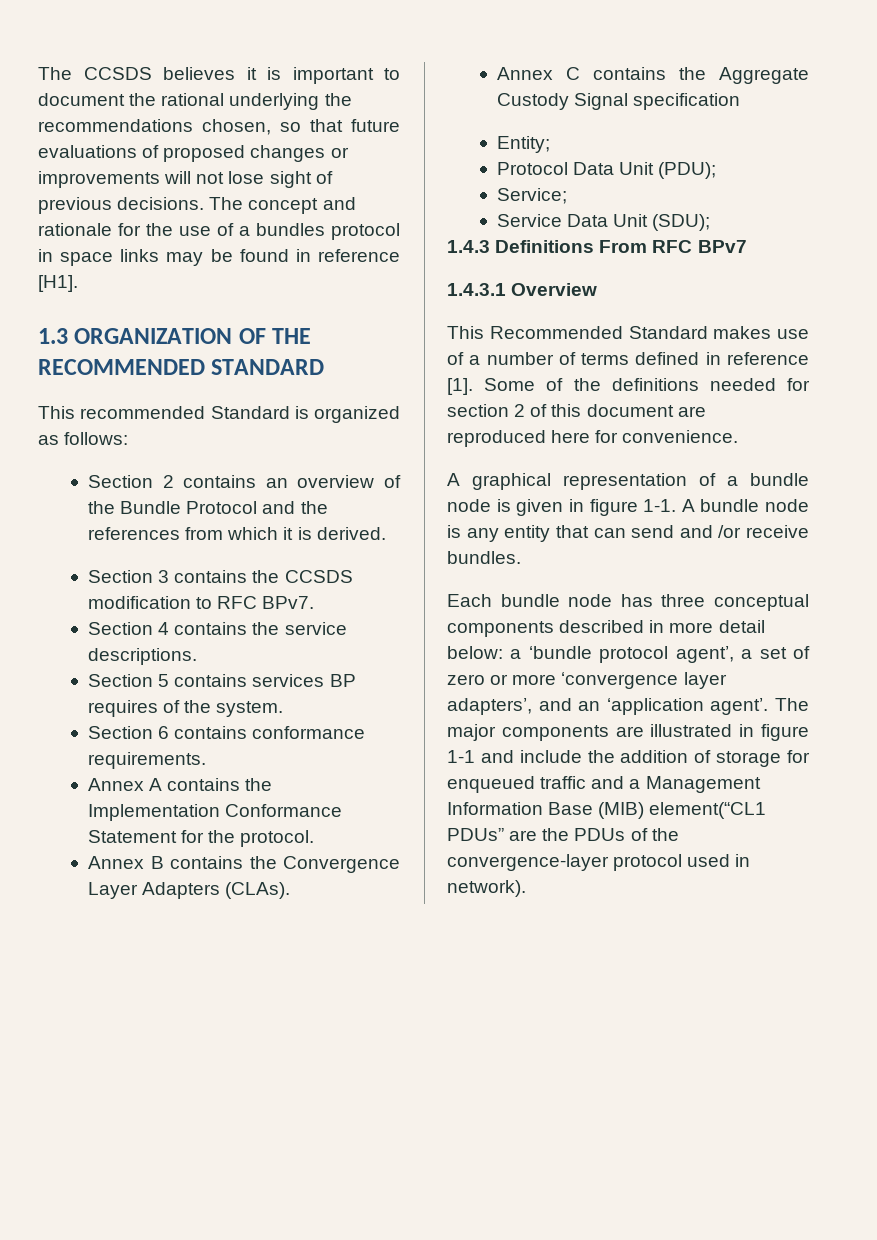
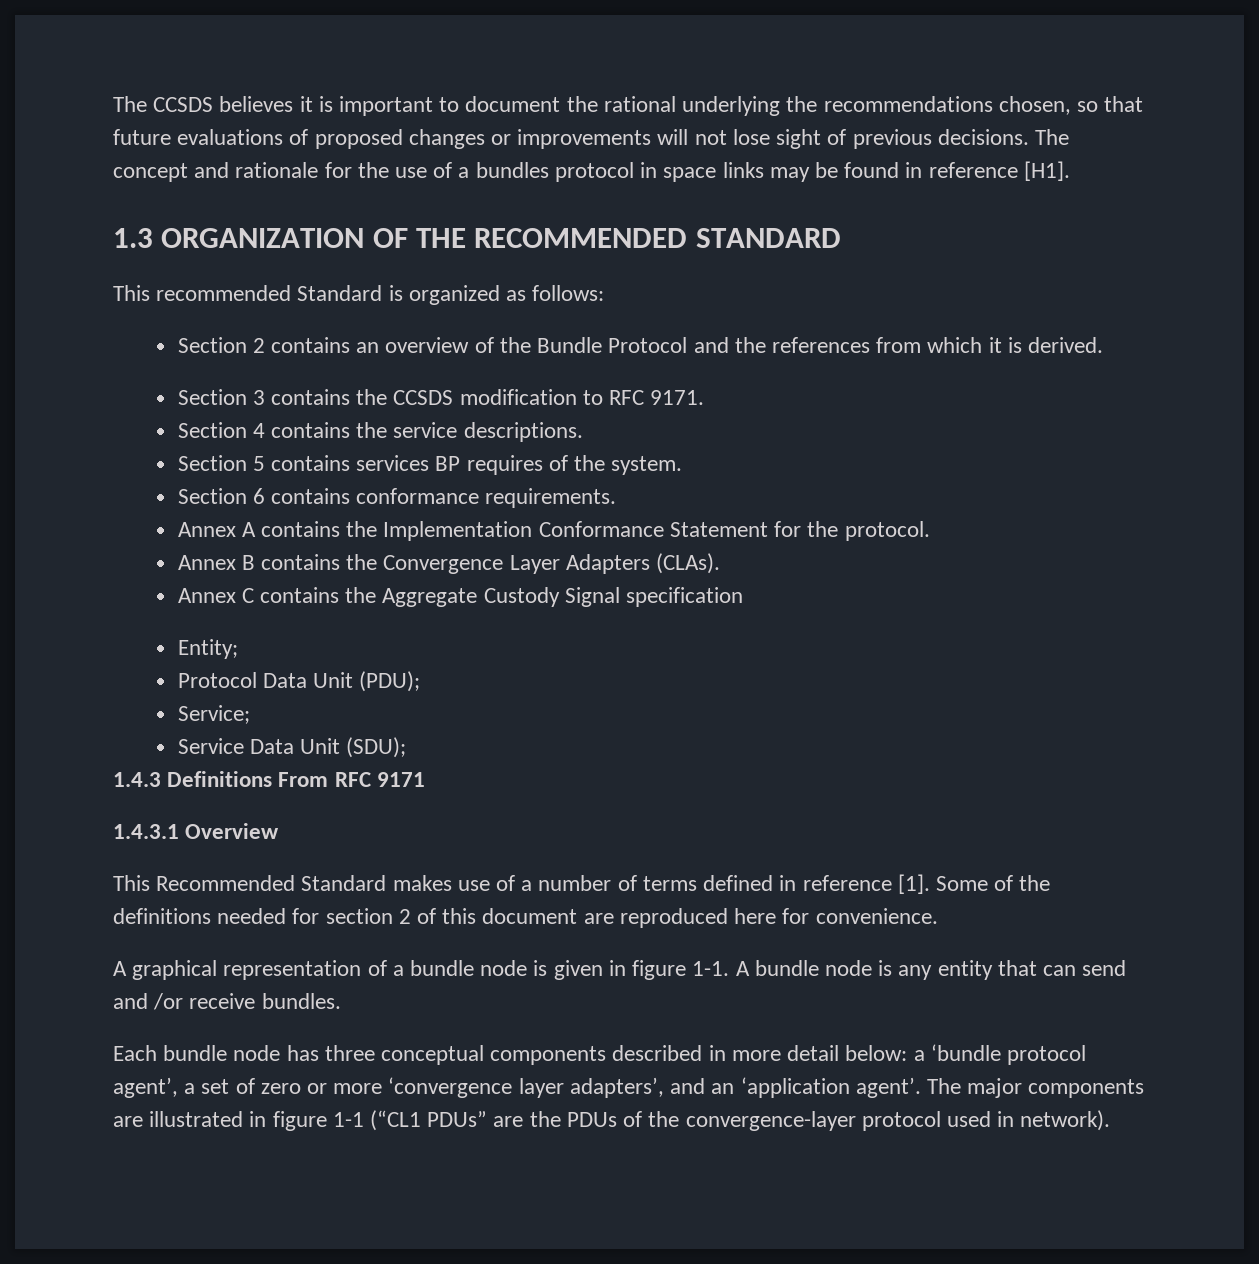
- Section 3 contains the CCSDS modification to RFC BPv7.
+ Section 3 contains the CCSDS modification to RFC 9171.
- 1.4.3 Definitions From RFC BPv7
+ 1.4.3 Definitions From RFC 9171
- The major components are illustrated in figure 1-1 and include the addition of storage for enqueued traffic and a Management Information Base (MIB) element(“CL1 PDUs” are the PDUs of the convergence-layer protocol used in network).
+ The major components are illustrated in figure 1-1 (“CL1 PDUs” are the PDUs of the convergence-layer protocol used in network).

